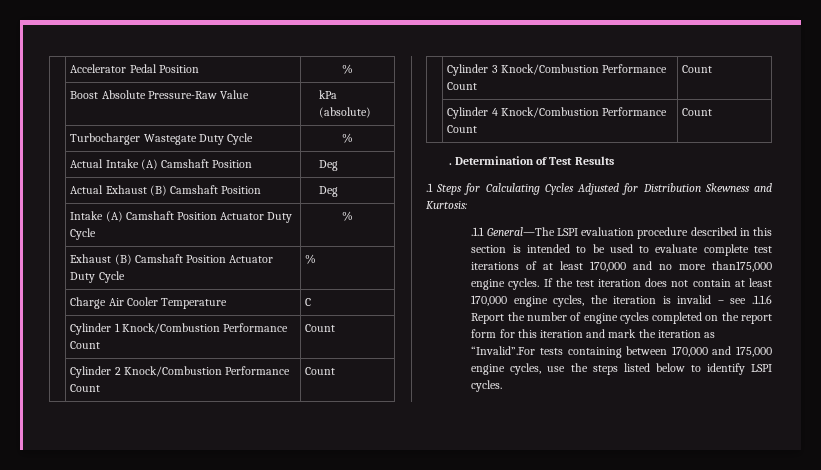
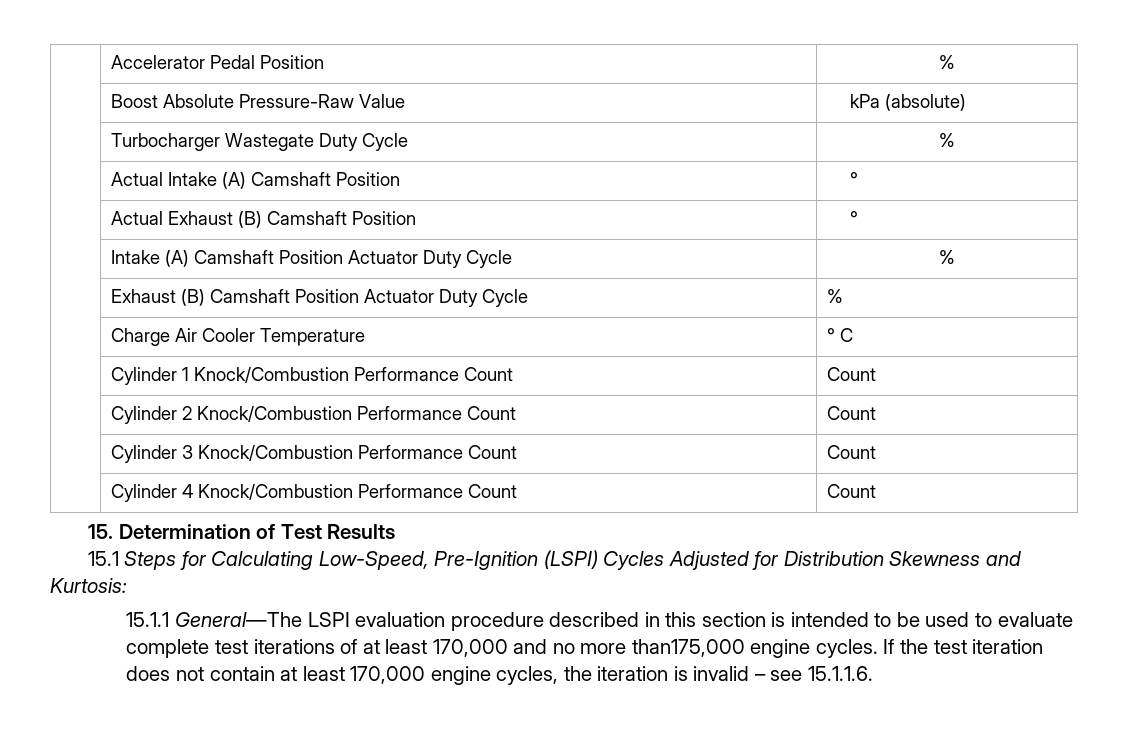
- | Actual Intake (A) Camshaft Position | Deg
+ | Actual Intake (A) Camshaft Position | °
- | Actual Exhaust (B) Camshaft Position | Deg
+ | Actual Exhaust (B) Camshaft Position | °
- | Charge Air Cooler Temperature | C
+ | Charge Air Cooler Temperature | ° C
- . Determination of Test Results
+ 15. Determination of Test Results
- .1 Steps for Calculating Cycles Adjusted for Distribution Skewness and Kurtosis:
+ 15.1 Steps for Calculating Low-Speed, Pre-Ignition (LSPI) Cycles Adjusted for Distribution Skewness and Kurtosis:
- .1.1 General—The LSPI evaluation procedure described in this section is intended to be used to evaluate complete test iterations of at least 170,000 and no more than175,000 engine cycles.
+ 15.1.1 General—The LSPI evaluation procedure described in this section is intended to be used to evaluate complete test iterations of at least 170,000 and no more than175,000 engine cycles.
- If the test iteration does not contain at least 170,000 engine cycles, the iteration is invalid – see .1.1.6 Report the number of engine cycles completed on the report form for this iteration and mark the iteration as “Invalid”.For tests containing between 170,000 and 175,000 engine cycles, use the steps listed below to identify LSPI cycles.
+ If the test iteration does not contain at least 170,000 engine cycles, the iteration is invalid – see 15.1.1.6.

